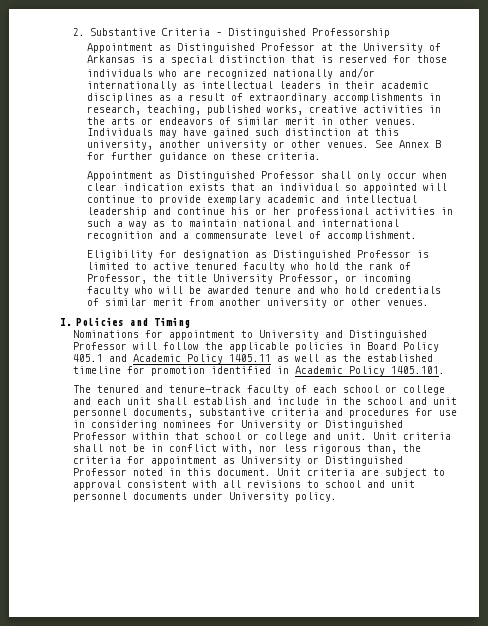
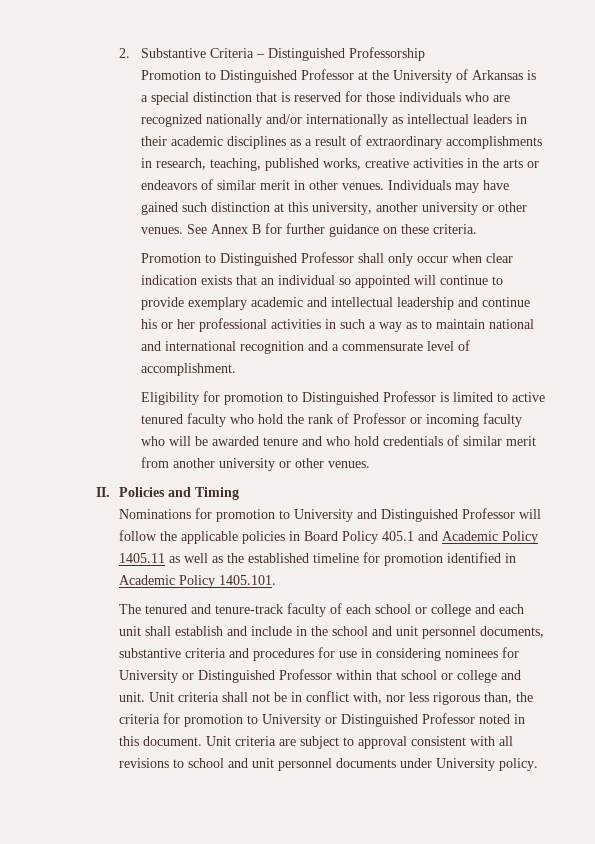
- Appointment as Distinguished Professor at the University of Arkansas is a special distinction that is reserved for those individuals who are recognized nationally and/or internationally as intellectual leaders in their academic disciplines as a result of extraordinary accomplishments in research, teaching, published works, creative activities in the arts or endeavors of similar merit in other venues.
+ Promotion to Distinguished Professor at the University of Arkansas is a special distinction that is reserved for those individuals who are recognized nationally and/or internationally as intellectual leaders in their academic disciplines as a result of extraordinary accomplishments in research, teaching, published works, creative activities in the arts or endeavors of similar merit in other venues.
- Appointment as Distinguished Professor shall only occur when clear indication exists that an individual so appointed will continue to provide exemplary academic and intellectual leadership and continue his or her professional activities in such a way as to maintain national and international recognition and a commensurate level of accomplishment.
+ Promotion to Distinguished Professor shall only occur when clear indication exists that an individual so appointed will continue to provide exemplary academic and intellectual leadership and continue his or her professional activities in such a way as to maintain national and international recognition and a commensurate level of accomplishment.
- Eligibility for designation as Distinguished Professor is limited to active tenured faculty who hold the rank of Professor, the title University Professor, or incoming faculty who will be awarded tenure and who hold credentials of similar merit from another university or other venues.
+ Eligibility for promotion to Distinguished Professor is limited to active tenured faculty who hold the rank of Professor or incoming faculty who will be awarded tenure and who hold credentials of similar merit from another university or other venues.
- I. Policies and Timing
+ II. Policies and Timing
- Nominations for appointment to University and Distinguished Professor will follow the applicable policies in Board Policy 405.1 and Academic Policy 1405.11 as well as the established timeline for promotion identified in Academic Policy 1405.101.
+ Nominations for promotion to University and Distinguished Professor will follow the applicable policies in Board Policy 405.1 and Academic Policy 1405.11 as well as the established timeline for promotion identified in Academic Policy 1405.101.
- Unit criteria shall not be in conflict with, nor less rigorous than, the criteria for appointment as University or Distinguished Professor noted in this document.
+ Unit criteria shall not be in conflict with, nor less rigorous than, the criteria for promotion to University or Distinguished Professor noted in this document.

